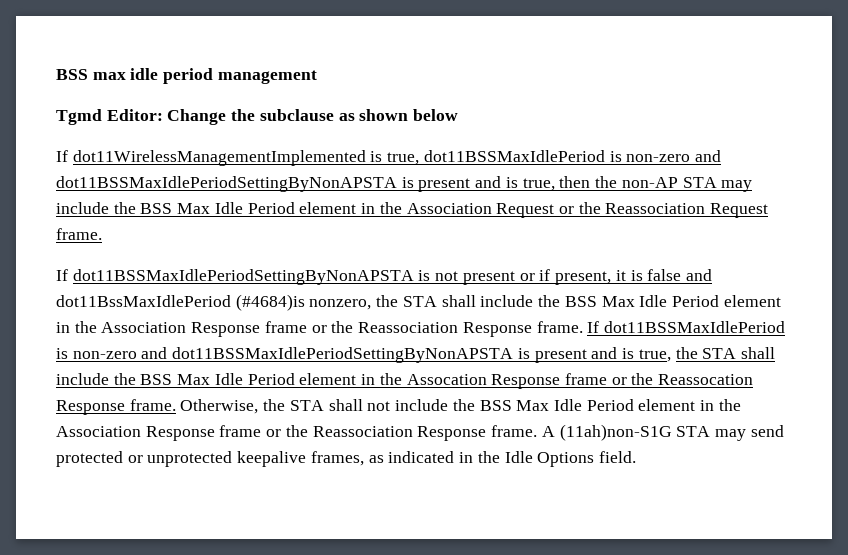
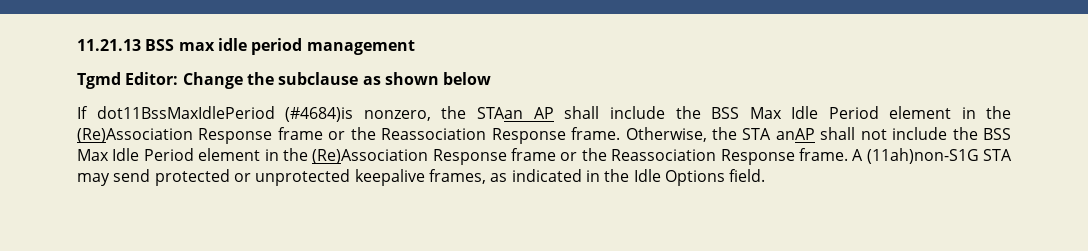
- BSS max idle period management
+ 11.21.13 BSS max idle period management
- If dot11WirelessManagementImplemented is true, dot11BSSMaxIdlePeriod is non-zero and dot11BSSMaxIdlePeriodSettingByNonAPSTA is present and is true, then the non-AP STA may include the BSS Max Idle Period element in the Association Request or the Reassociation Request frame.
- If dot11BSSMaxIdlePeriodSettingByNonAPSTA is not present or if present, it is false and dot11BssMaxIdlePeriod (#4684)is nonzero, the STA shall include the BSS Max Idle Period element in the Association Response frame or the Reassociation Response frame. If dot11BSSMaxIdlePeriod is non-zero and dot11BSSMaxIdlePeriodSettingByNonAPSTA is present and is true, the STA shall include the BSS Max Idle Period element in the Assocation Response frame or the Reassocation Response frame.
+ If dot11BssMaxIdlePeriod (#4684)is nonzero, the STAan AP shall include the BSS Max Idle Period element in the (Re)Association Response frame or the Reassociation Response frame.
- Otherwise, the STA shall not include the BSS Max Idle Period element in the Association Response frame or the Reassociation Response frame.
+ Otherwise, the STA anAP shall not include the BSS Max Idle Period element in the (Re)Association Response frame or the Reassociation Response frame.

